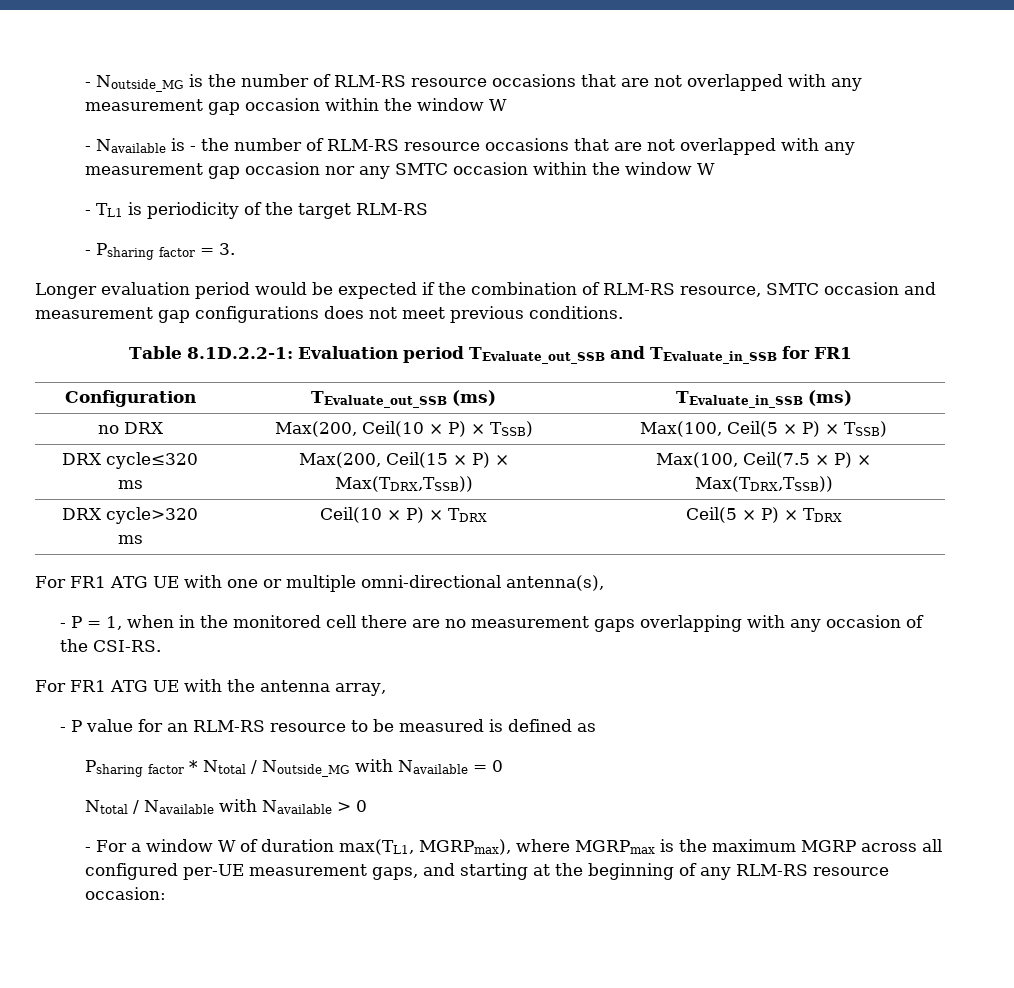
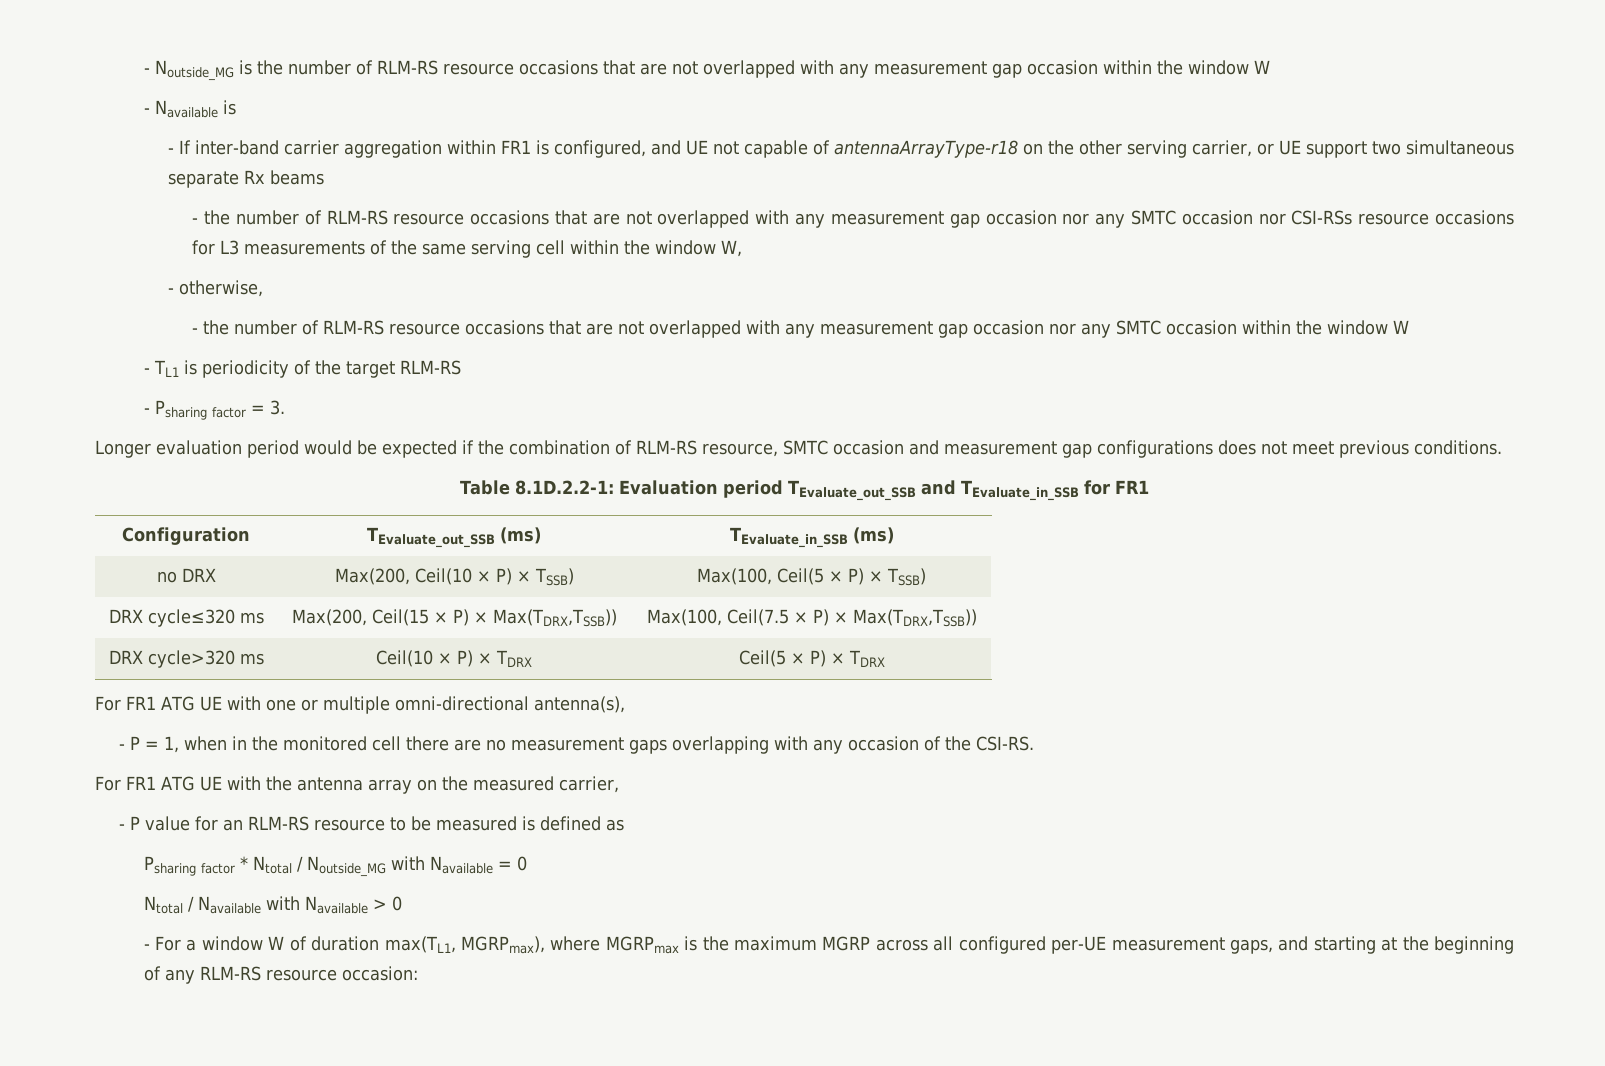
- - Navailable is - the number of RLM-RS resource occasions that are not overlapped with any measurement gap occasion nor any SMTC occasion within the window W
+ - Navailable is
+ - If inter-band carrier aggregation within FR1 is configured, and UE not capable of antennaArrayType-r18 on the other serving carrier, or UE support two simultaneous separate Rx beams
+ - the number of RLM-RS resource occasions that are not overlapped with any measurement gap occasion nor any SMTC occasion nor CSI-RSs resource occasions for L3 measurements of the same serving cell within the window W,
+ - otherwise,
+ - the number of RLM-RS resource occasions that are not overlapped with any measurement gap occasion nor any SMTC occasion within the window W
- For FR1 ATG UE with the antenna array,
+ For FR1 ATG UE with the antenna array on the measured carrier,

